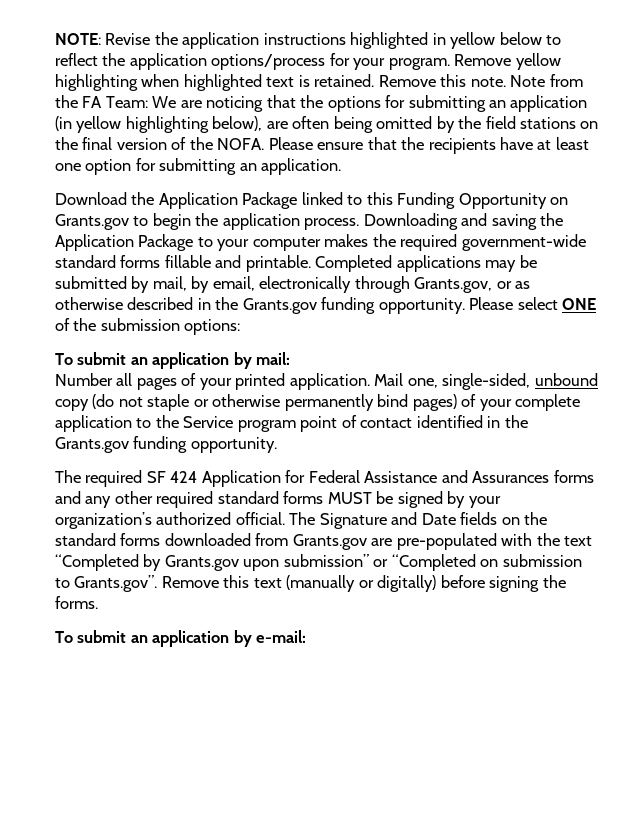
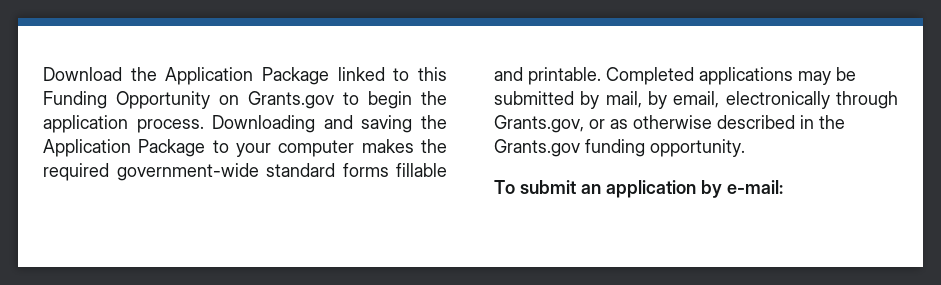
- NOTE: Revise the application instructions highlighted in yellow below to reflect the application options/process for your program. Remove yellow highlighting when highlighted text is retained. Remove this note. Note from the FA Team: We are noticing that the options for submitting an application (in yellow highlighting below), are often being omitted by the field stations on the final version of the NOFA. Please ensure that the recipients have at least one option for submitting an application.
- Please select ONE of the submission options:
- To submit an application by mail:
- Number all pages of your printed application. Mail one, single-sided, unbound copy (do not staple or otherwise permanently bind pages) of your complete application to the Service program point of contact identified in the Grants.gov funding opportunity.
- The required SF 424 Application for Federal Assistance and Assurances forms and any other required standard forms MUST be signed by your organization’s authorized official. The Signature and Date fields on the standard forms downloaded from Grants.gov are pre-populated with the text “Completed by Grants.gov upon submission” or “Completed on submission to Grants.gov”. Remove this text (manually or digitally) before signing the forms.

